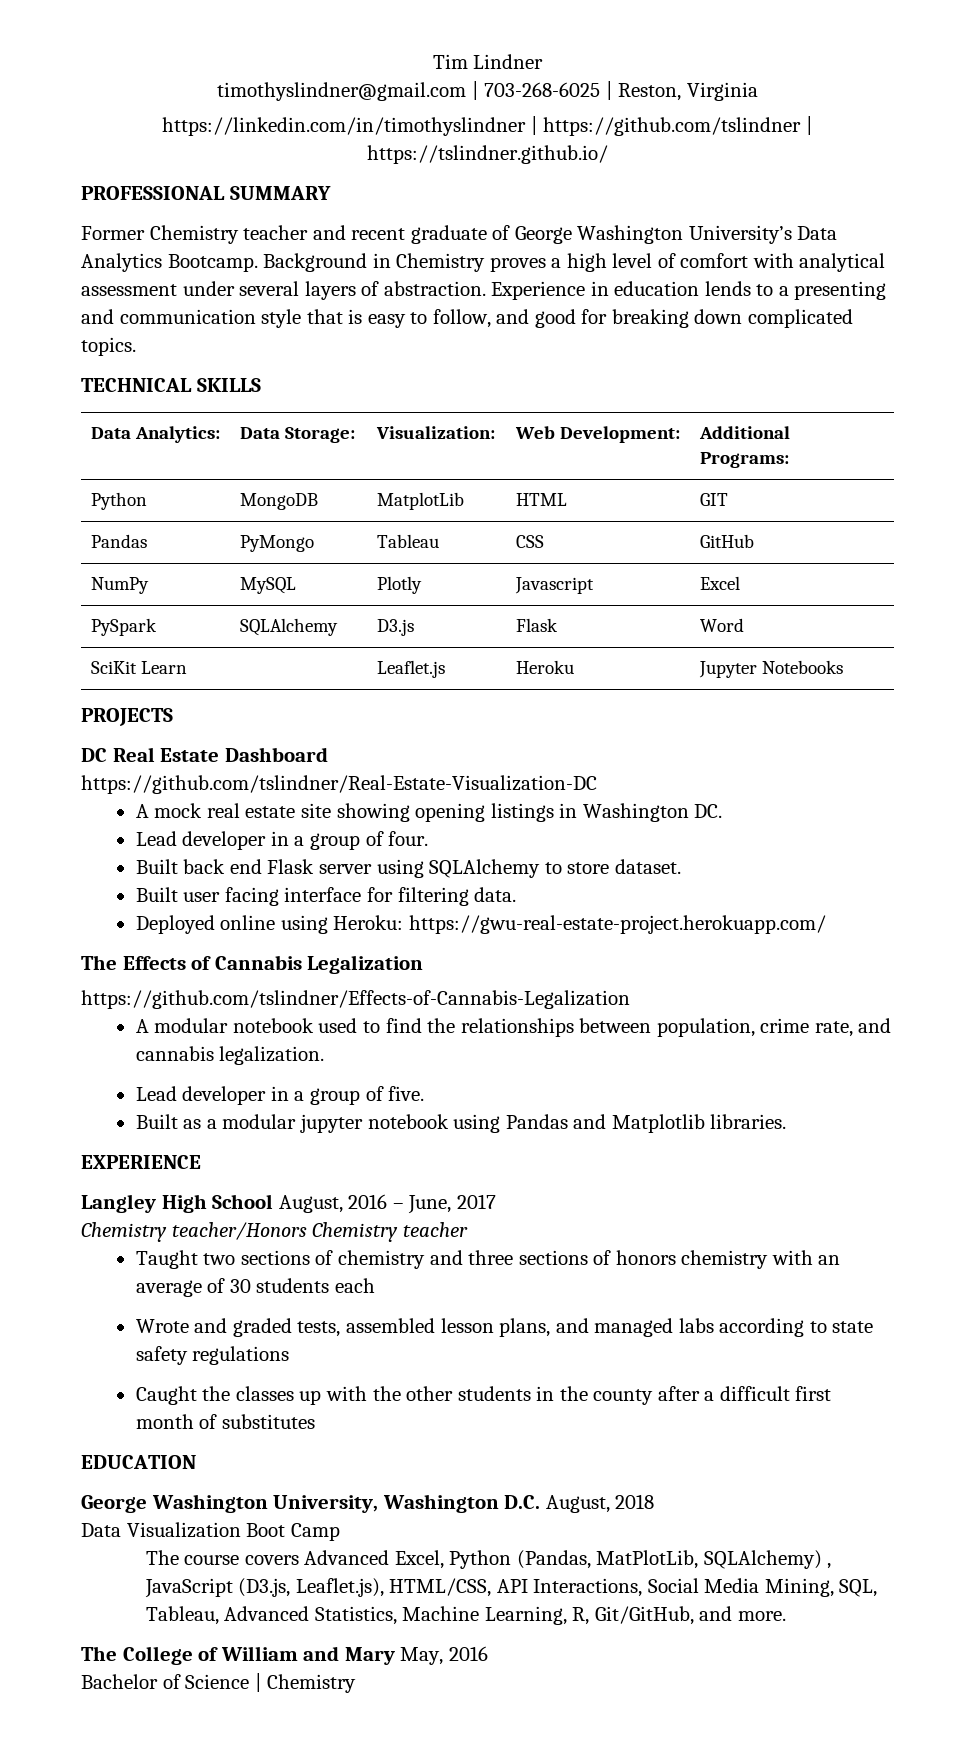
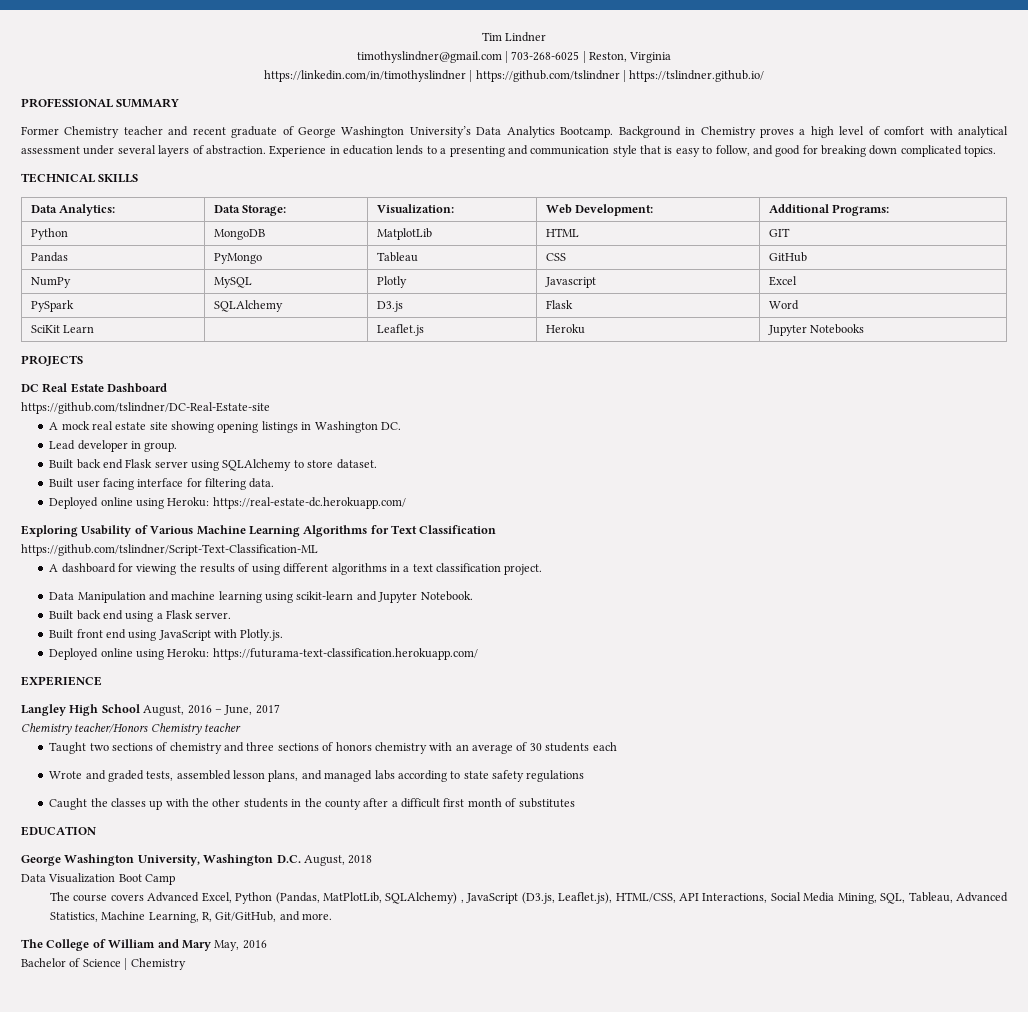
- https://github.com/tslindner/Real-Estate-Visualization-DC
+ https://github.com/tslindner/DC-Real-Estate-site
- Lead developer in a group of four.
+ Lead developer in group.
- Deployed online using Heroku: https://gwu-real-estate-project.herokuapp.com/
- The Effects of Cannabis Legalization
- https://github.com/tslindner/Effects-of-Cannabis-Legalization
- A modular notebook used to find the relationships between population, crime rate, and cannabis legalization.
- Lead developer in a group of five.
- Built as a modular jupyter notebook using Pandas and Matplotlib libraries.
+ Deployed online using Heroku: https://real-estate-dc.herokuapp.com/
+ Exploring Usability of Various Machine Learning Algorithms for Text Classification
+ https://github.com/tslindner/Script-Text-Classification-ML
+ A dashboard for viewing the results of using different algorithms in a text classification project.
+ Data Manipulation and machine learning using scikit-learn and Jupyter Notebook.
+ Built back end using a Flask server.
+ Built front end using JavaScript with Plotly.js.
+ Deployed online using Heroku: https://futurama-text-classification.herokuapp.com/

